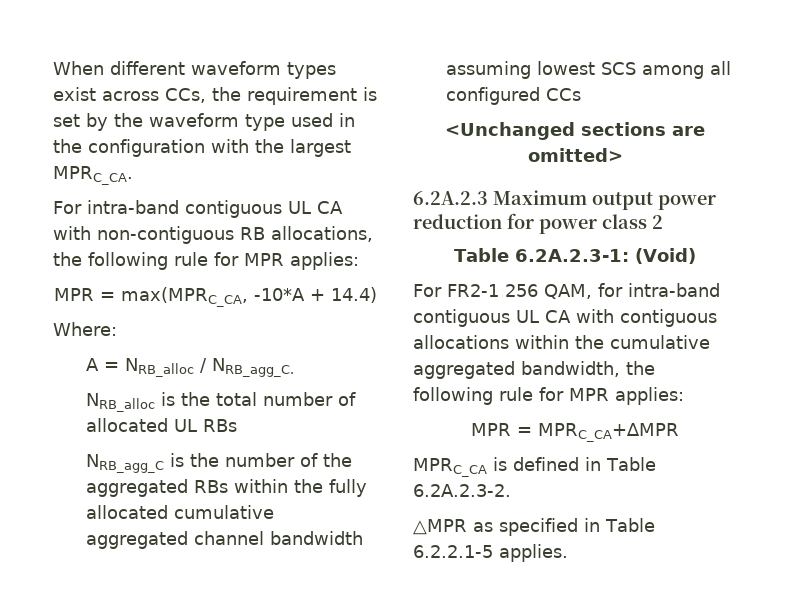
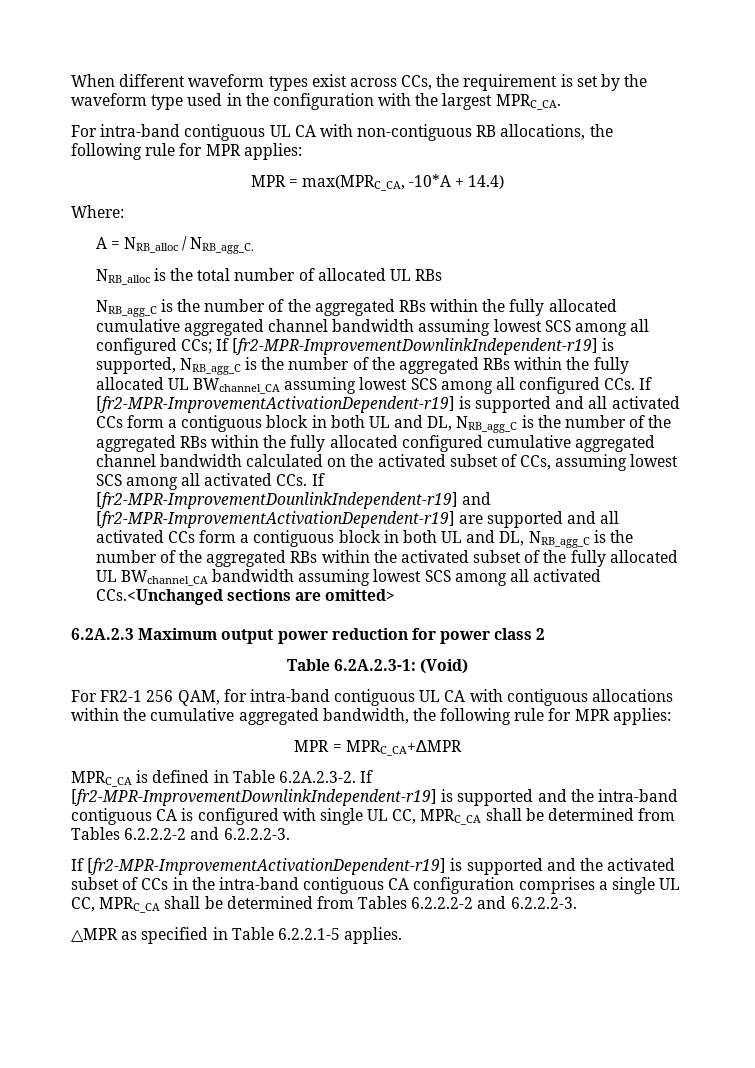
- NRB_agg_C is the number of the aggregated RBs within the fully allocated cumulative aggregated channel bandwidth assuming lowest SCS among all configured CCs
- <Unchanged sections are omitted>
+ NRB_agg_C is the number of the aggregated RBs within the fully allocated cumulative aggregated channel bandwidth assuming lowest SCS among all configured CCs; If [fr2-MPR-ImprovementDownlinkIndependent-r19] is supported, NRB_agg_C is the number of the aggregated RBs within the fully allocated UL BWchannel_CA assuming lowest SCS among all configured CCs. If [fr2-MPR-ImprovementActivationDependent-r19] is supported and all activated CCs form a contiguous block in both UL and DL, NRB_agg_C is the number of the aggregated RBs within the fully allocated configured cumulative aggregated channel bandwidth calculated on the activated subset of CCs, assuming lowest SCS among all activated CCs. If [fr2-MPR-ImprovementDounlinkIndependent-r19] and [fr2-MPR-ImprovementActivationDependent-r19] are supported and all activated CCs form a contiguous block in both UL and DL, NRB_agg_C is the number of the aggregated RBs within the activated subset of the fully allocated UL BWchannel_CA bandwidth assuming lowest SCS among all activated CCs.<Unchanged sections are omitted>
- MPRC_CA is defined in Table 6.2A.2.3-2.
+ MPRC_CA is defined in Table 6.2A.2.3-2. If [fr2-MPR-ImprovementDownlinkIndependent-r19] is supported and the intra-band contiguous CA is configured with single UL CC, MPRC_CA shall be determined from Tables 6.2.2.2-2 and 6.2.2.2-3.
+ If [fr2-MPR-ImprovementActivationDependent-r19] is supported and the activated subset of CCs in the intra-band contiguous CA configuration comprises a single UL CC, MPRC_CA shall be determined from Tables 6.2.2.2-2 and 6.2.2.2-3.

